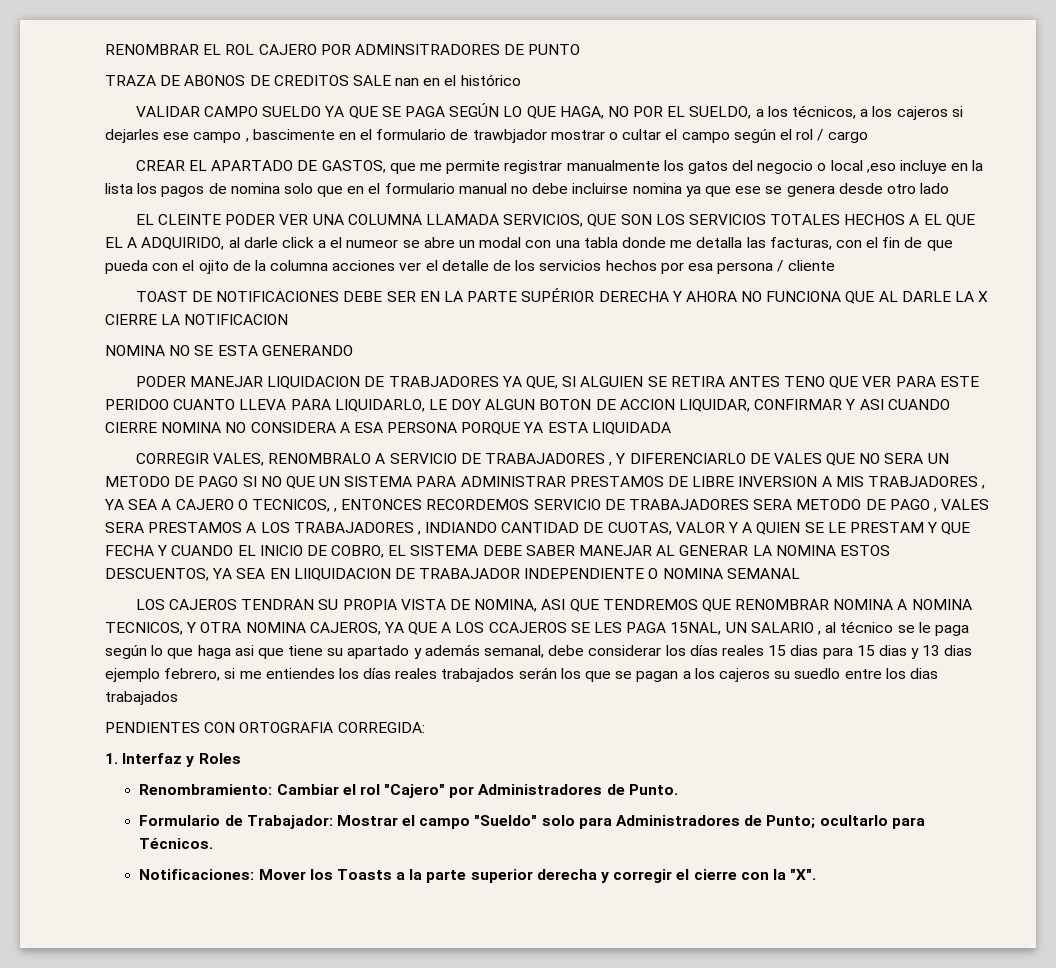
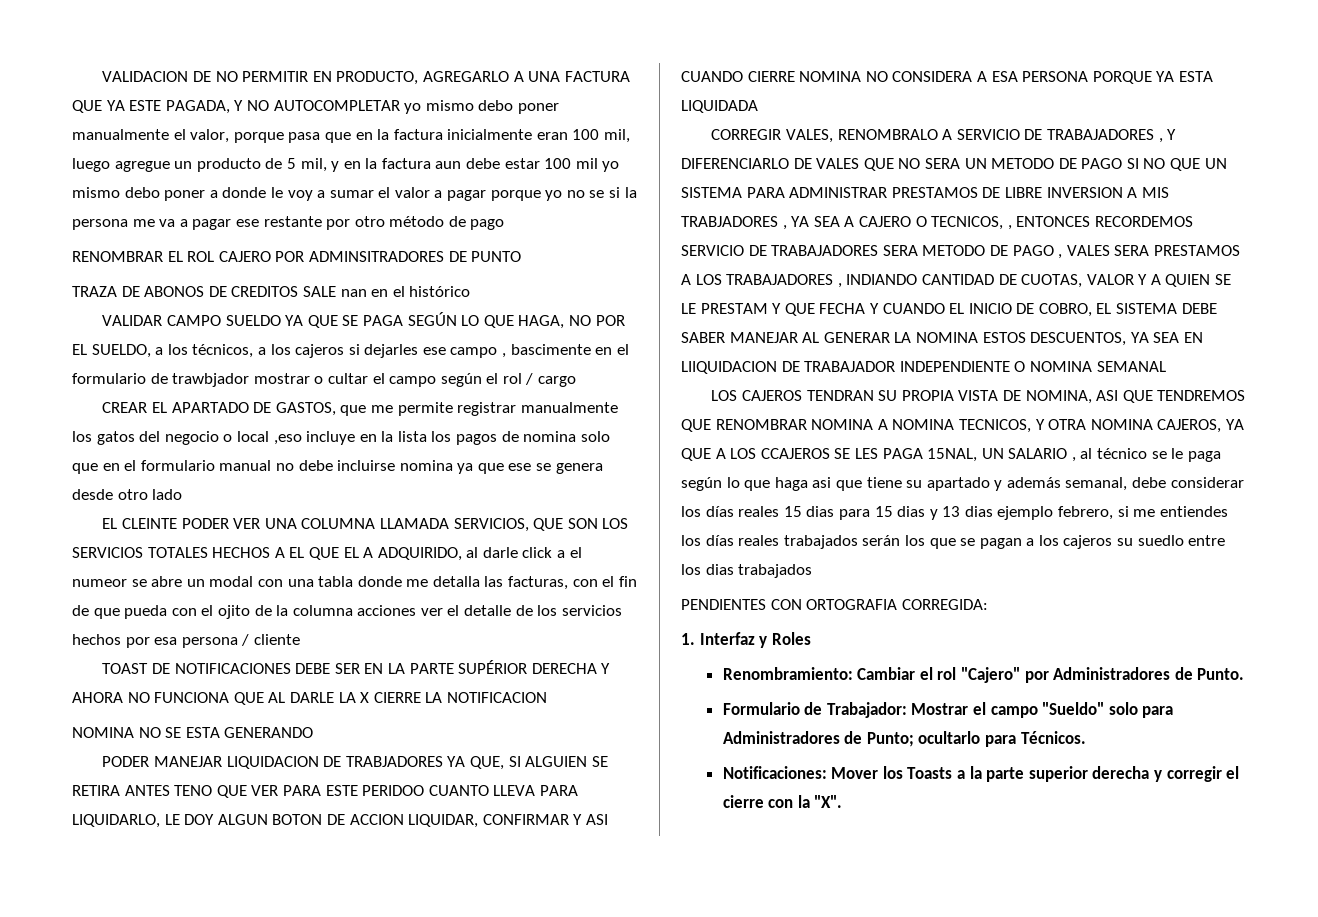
+ VALIDACION DE NO PERMITIR EN PRODUCTO, AGREGARLO A UNA FACTURA QUE YA ESTE PAGADA, Y NO AUTOCOMPLETAR yo mismo debo poner manualmente el valor, porque pasa que en la factura inicialmente eran 100 mil, luego agregue un producto de 5 mil, y en la factura aun debe estar 100 mil yo mismo debo poner a donde le voy a sumar el valor a pagar porque yo no se si la persona me va a pagar ese restante por otro método de pago

